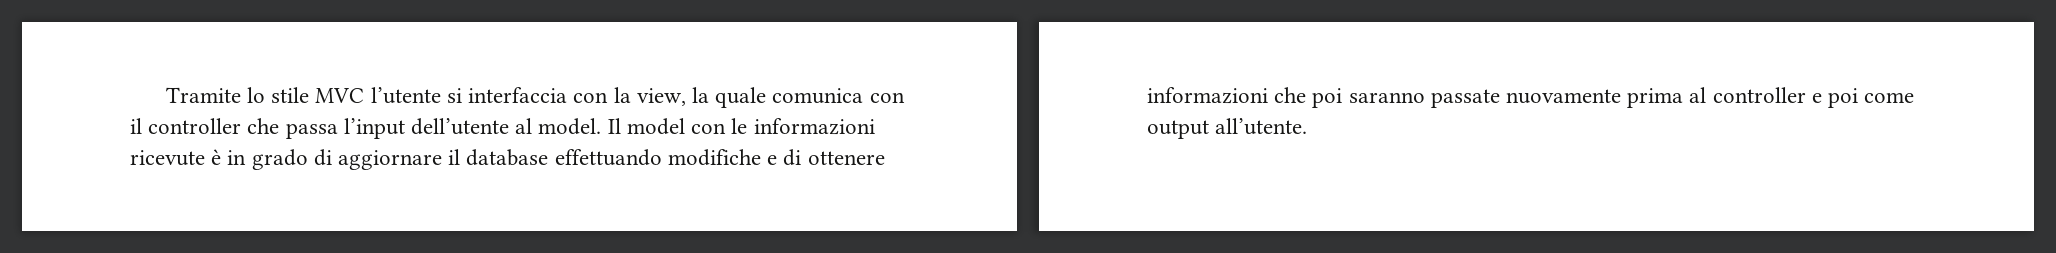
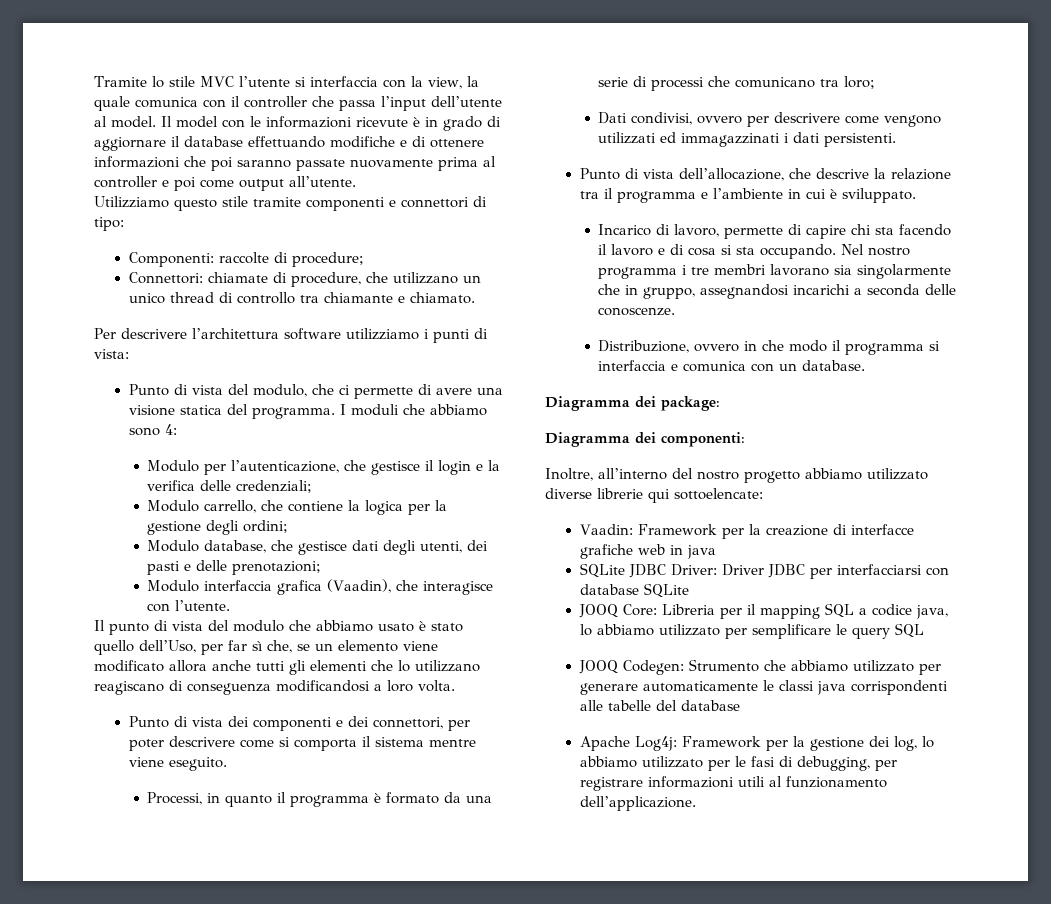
+ Utilizziamo questo stile tramite componenti e connettori di tipo:
+ Componenti: raccolte di procedure;
+ Connettori: chiamate di procedure, che utilizzano un unico thread di controllo tra chiamante e chiamato.
+ Per descrivere l’architettura software utilizziamo i punti di vista:
+ Punto di vista del modulo, che ci permette di avere una visione statica del programma. I moduli che abbiamo sono 4:
+ Modulo per l’autenticazione, che gestisce il login e la verifica delle credenziali;
+ Modulo carrello, che contiene la logica per la gestione degli ordini;
+ Modulo database, che gestisce dati degli utenti, dei pasti e delle prenotazioni;
+ Modulo interfaccia grafica (Vaadin), che interagisce con l’utente.
+ Il punto di vista del modulo che abbiamo usato è stato quello dell’Uso, per far sì che, se un elemento viene modificato allora anche tutti gli elementi che lo utilizzano reagiscano di conseguenza modificandosi a loro volta.
+ Punto di vista dei componenti e dei connettori, per poter descrivere come si comporta il sistema mentre viene eseguito.
+ Processi, in quanto il programma è formato da una serie di processi che comunicano tra loro;
+ Dati condivisi, ovvero per descrivere come vengono utilizzati ed immagazzinati i dati persistenti.
+ Punto di vista dell’allocazione, che descrive la relazione tra il programma e l’ambiente in cui è sviluppato.
+ Incarico di lavoro, permette di capire chi sta facendo il lavoro e di cosa si sta occupando. Nel nostro programma i tre membri lavorano sia singolarmente che in gruppo, assegnandosi incarichi a seconda delle conoscenze.
+ Distribuzione, ovvero in che modo il programma si interfaccia e comunica con un database.
+ Diagramma dei package:
+ Diagramma dei componenti:
+ Inoltre, all’interno del nostro progetto abbiamo utilizzato diverse librerie qui sottoelencate:
+ Vaadin: Framework per la creazione di interfacce grafiche web in java
+ SQLite JDBC Driver: Driver JDBC per interfacciarsi con database SQLite
+ JOOQ Core: Libreria per il mapping SQL a codice java, lo abbiamo utilizzato per semplificare le query SQL
+ JOOQ Codegen: Strumento che abbiamo utilizzato per generare automaticamente le classi java corrispondenti alle tabelle del database
+ Apache Log4j: Framework per la gestione dei log, lo abbiamo utilizzato per le fasi di debugging, per registrare informazioni utili al funzionamento dell’applicazione.

